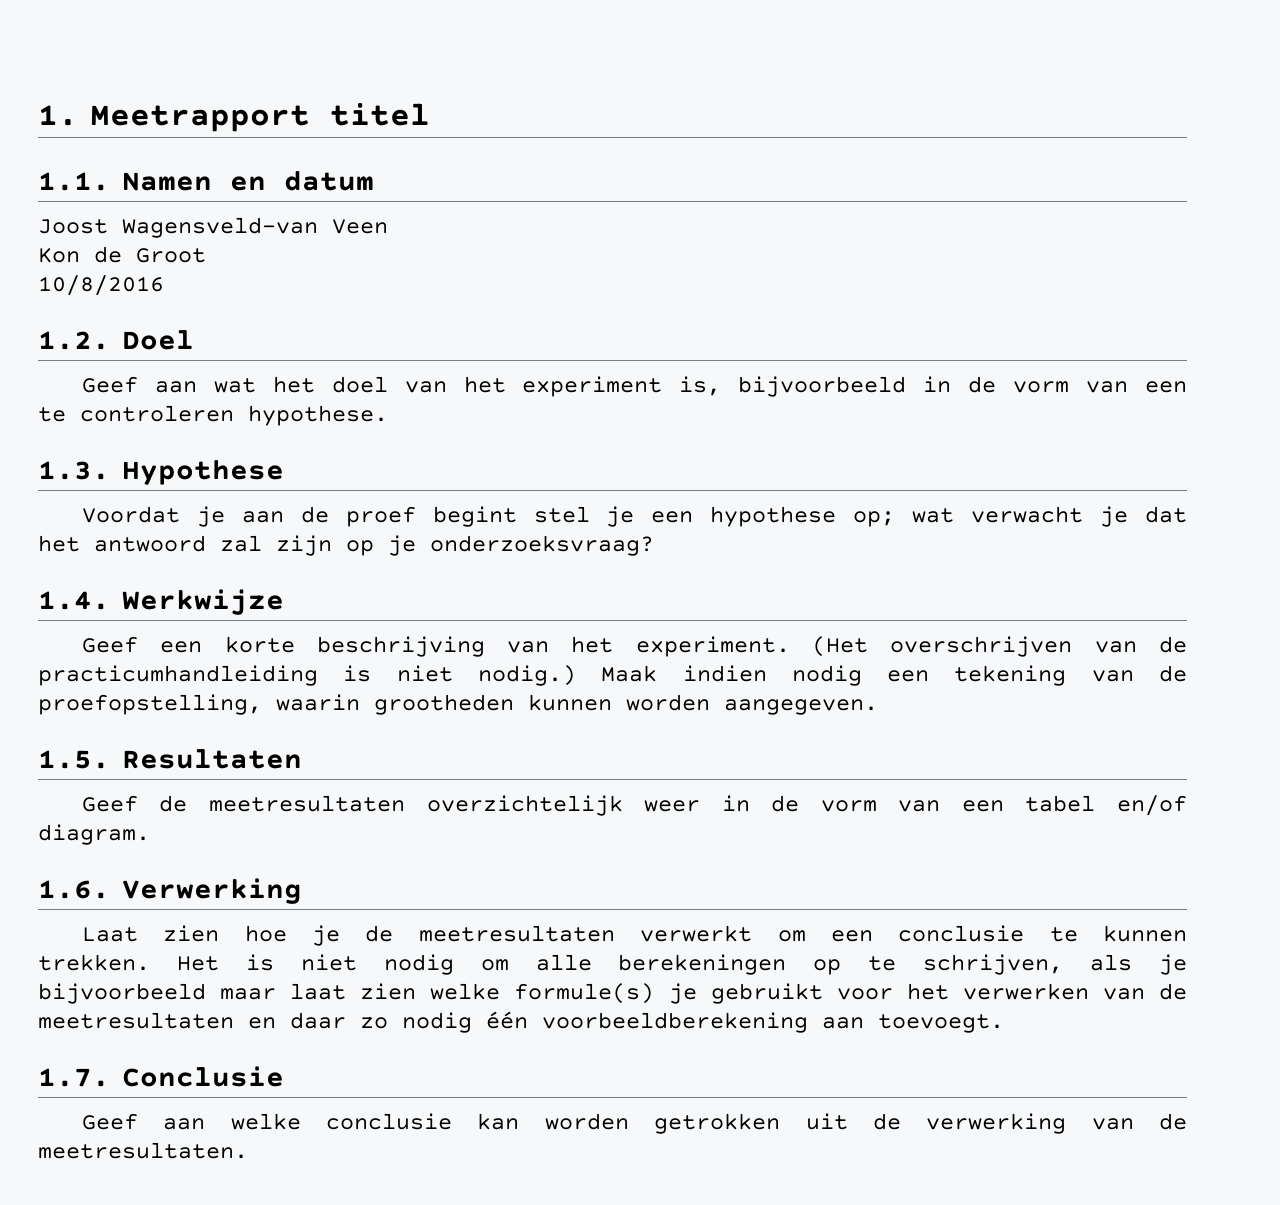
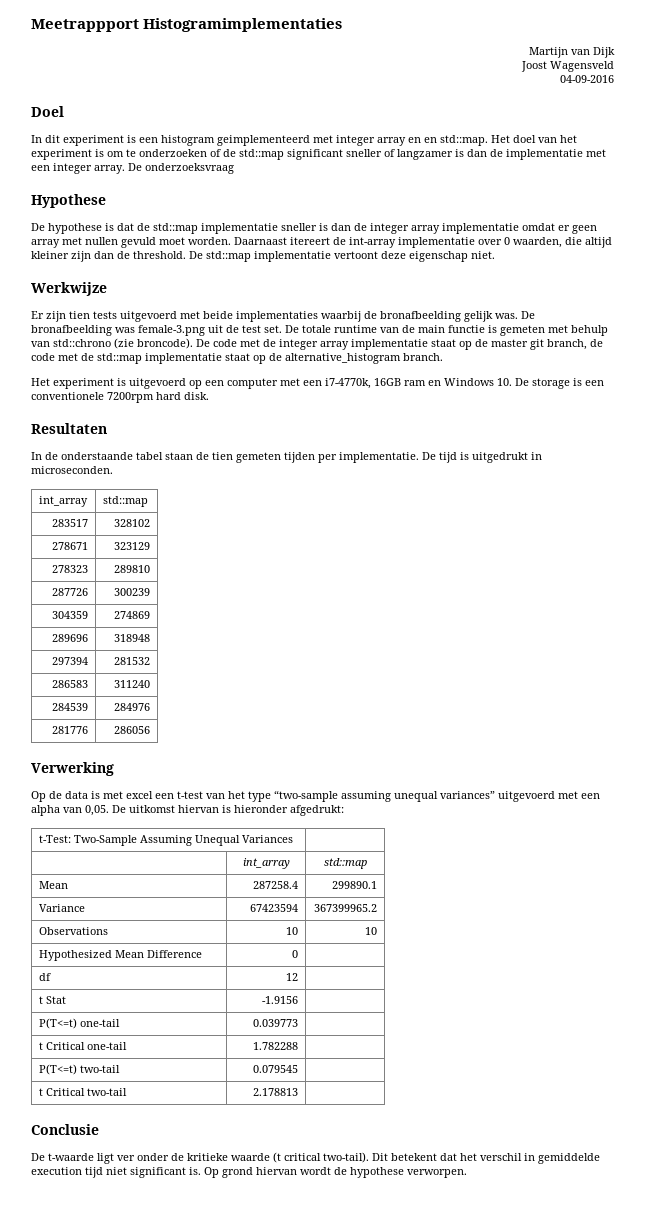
- 1. Meetrapport titel
- 1.1. Namen en datum
- Joost Wagensveld-van Veen
- Kon de Groot
- 10/8/2016
- 1.2. Doel
- Geef aan wat het doel van het experiment is, bijvoorbeeld in de vorm van een te controleren hypothese.
- 1.3. Hypothese
- Voordat je aan de proef begint stel je een hypothese op; wat verwacht je dat het antwoord zal zijn op je onderzoeksvraag?
- 1.4. Werkwijze
- Geef een korte beschrijving van het experiment. (Het overschrijven van de practicumhandleiding is niet nodig.) Maak indien nodig een tekening van de proefopstelling, waarin grootheden kunnen worden aangegeven.
- 1.5. Resultaten
- Geef de meetresultaten overzichtelijk weer in de vorm van een tabel en/of diagram.
- 1.6. Verwerking
- Laat zien hoe je de meetresultaten verwerkt om een conclusie te kunnen trekken. Het is niet nodig om alle berekeningen op te schrijven, als je bijvoorbeeld maar laat zien welke formule(s) je gebruikt voor het verwerken van de meetresultaten en daar zo nodig één voorbeeldberekening aan toevoegt.
- 1.7. Conclusie
- Geef aan welke conclusie kan worden getrokken uit de verwerking van de meetresultaten.
+ Meetrappport Histogramimplementaties
+ Martijn van Dijk
+ Joost Wagensveld
+ 04-09-2016
+ Doel
+ In dit experiment is een histogram geimplementeerd met integer array en en std::map. Het doel van het experiment is om te onderzoeken of de std::map significant sneller of langzamer is dan de implementatie met een integer array. De onderzoeksvraag
+ Hypothese
+ De hypothese is dat de std::map implementatie sneller is dan de integer array implementatie omdat er geen array met nullen gevuld moet worden. Daarnaast itereert de int-array implementatie over 0 waarden, die altijd kleiner zijn dan de threshold. De std::map implementatie vertoont deze eigenschap niet.
+ Werkwijze
+ Er zijn tien tests uitgevoerd met beide implementaties waarbij de bronafbeelding gelijk was. De bronafbeelding was female-3.png uit de test set. De totale runtime van de main functie is gemeten met behulp van std::chrono (zie broncode). De code met de integer array implementatie staat op de master git branch, de code met de std::map implementatie staat op de alternative_histogram branch.
+ Het experiment is uitgevoerd op een computer met een i7-4770k, 16GB ram en Windows 10. De storage is een conventionele 7200rpm hard disk.
+ Resultaten
+ In de onderstaande tabel staan de tien gemeten tijden per implementatie. De tijd is uitgedrukt in microseconden.
+ int_array | std::map
+ 283517 | 328102
+ 278671 | 323129
+ 278323 | 289810
+ 287726 | 300239
+ 304359 | 274869
+ 289696 | 318948
+ 297394 | 281532
+ 286583 | 311240
+ 284539 | 284976
+ 281776 | 286056
+ Verwerking
+ Op de data is met excel een t-test van het type “two-sample assuming unequal variances” uitgevoerd met een alpha van 0,05. De uitkomst hiervan is hieronder afgedrukt:
+ t-Test: Two-Sample Assuming Unequal Variances |
+ | int_array | std::map
+ Mean | 287258.4 | 299890.1
+ Variance | 67423594 | 367399965.2
+ Observations | 10 | 10
+ Hypothesized Mean Difference | 0 |
+ df | 12 |
+ t Stat | -1.9156 |
+ P(T<=t) one-tail | 0.039773 |
+ t Critical one-tail | 1.782288 |
+ P(T<=t) two-tail | 0.079545 |
+ t Critical two-tail | 2.178813 |
+ Conclusie
+ De t-waarde ligt ver onder de kritieke waarde (t critical two-tail). Dit betekent dat het verschil in gemiddelde execution tijd niet significant is. Op grond hiervan wordt de hypothese verworpen.

